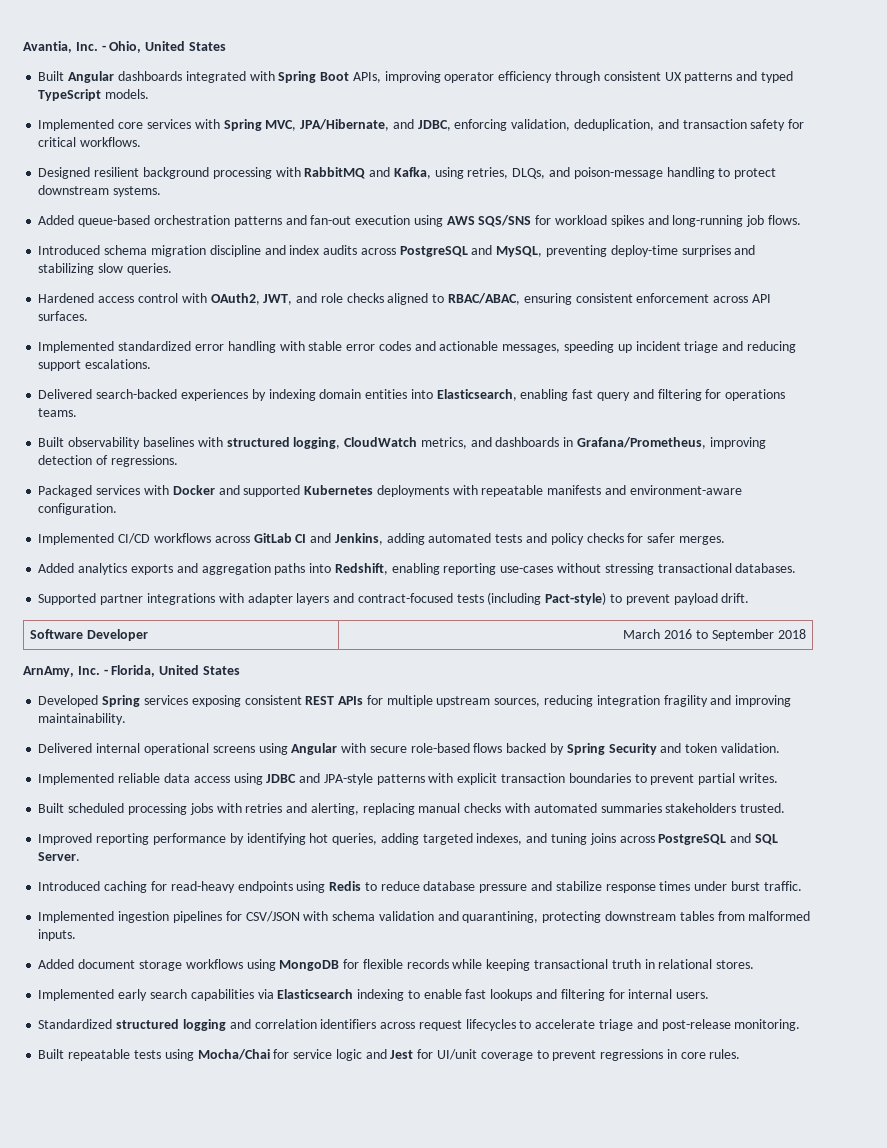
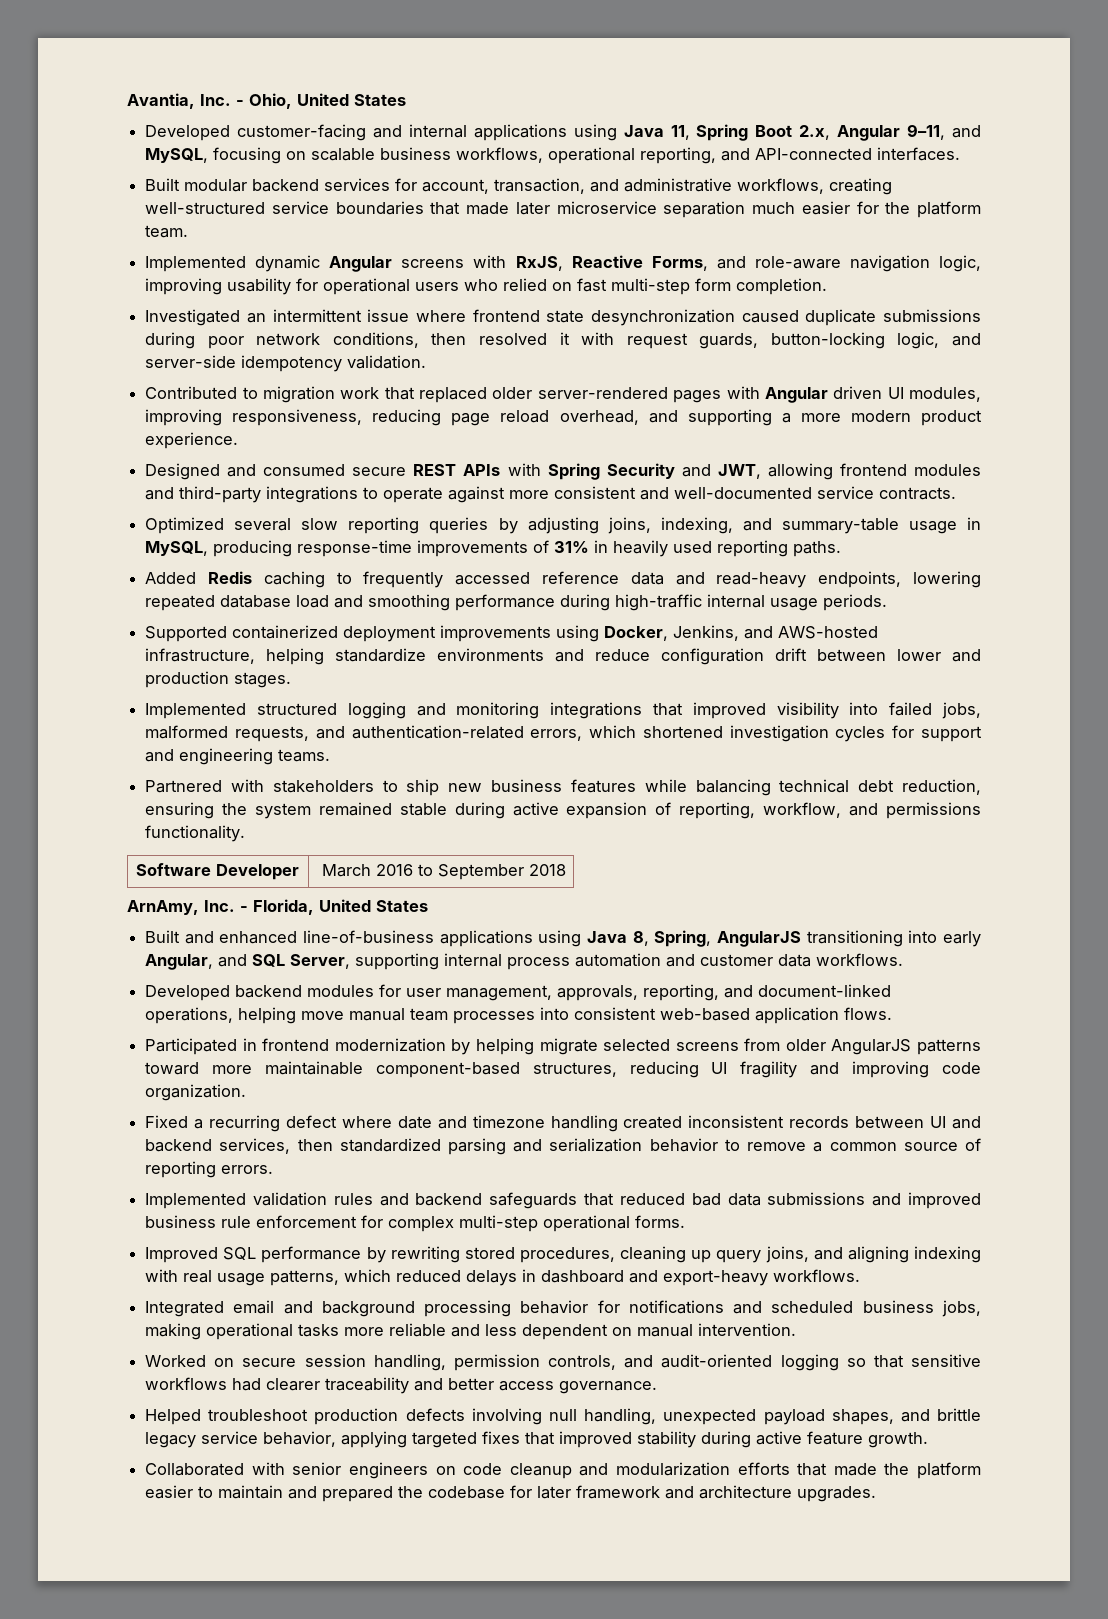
- Built Angular dashboards integrated with Spring Boot APIs, improving operator efficiency through consistent UX patterns and typed TypeScript models.
- Implemented core services with Spring MVC, JPA/Hibernate, and JDBC, enforcing validation, deduplication, and transaction safety for critical workflows.
- Designed resilient background processing with RabbitMQ and Kafka, using retries, DLQs, and poison-message handling to protect downstream systems.
- Added queue-based orchestration patterns and fan-out execution using AWS SQS/SNS for workload spikes and long-running job flows.
- Introduced schema migration discipline and index audits across PostgreSQL and MySQL, preventing deploy-time surprises and stabilizing slow queries.
- Hardened access control with OAuth2, JWT, and role checks aligned to RBAC/ABAC, ensuring consistent enforcement across API surfaces.
- Implemented standardized error handling with stable error codes and actionable messages, speeding up incident triage and reducing support escalations.
- Delivered search-backed experiences by indexing domain entities into Elasticsearch, enabling fast query and filtering for operations teams.
- Built observability baselines with structured logging, CloudWatch metrics, and dashboards in Grafana/Prometheus, improving detection of regressions.
- Packaged services with Docker and supported Kubernetes deployments with repeatable manifests and environment-aware configuration.
- Implemented CI/CD workflows across GitLab CI and Jenkins, adding automated tests and policy checks for safer merges.
- Added analytics exports and aggregation paths into Redshift, enabling reporting use-cases without stressing transactional databases.
- Supported partner integrations with adapter layers and contract-focused tests (including Pact-style) to prevent payload drift.
+ Developed customer-facing and internal applications using Java 11, Spring Boot 2.x, Angular 9–11, and MySQL, focusing on scalable business workflows, operational reporting, and API-connected interfaces.
+ Built modular backend services for account, transaction, and administrative workflows, creating well-structured service boundaries that made later microservice separation much easier for the platform team.
+ Implemented dynamic Angular screens with RxJS, Reactive Forms, and role-aware navigation logic, improving usability for operational users who relied on fast multi-step form completion.
+ Investigated an intermittent issue where frontend state desynchronization caused duplicate submissions during poor network conditions, then resolved it with request guards, button-locking logic, and server-side idempotency validation.
+ Contributed to migration work that replaced older server-rendered pages with Angular driven UI modules, improving responsiveness, reducing page reload overhead, and supporting a more modern product experience.
+ Designed and consumed secure REST APIs with Spring Security and JWT, allowing frontend modules and third-party integrations to operate against more consistent and well-documented service contracts.
+ Optimized several slow reporting queries by adjusting joins, indexing, and summary-table usage in MySQL, producing response-time improvements of 31% in heavily used reporting paths.
+ Added Redis caching to frequently accessed reference data and read-heavy endpoints, lowering repeated database load and smoothing performance during high-traffic internal usage periods.
+ Supported containerized deployment improvements using Docker, Jenkins, and AWS-hosted infrastructure, helping standardize environments and reduce configuration drift between lower and production stages.
+ Implemented structured logging and monitoring integrations that improved visibility into failed jobs, malformed requests, and authentication-related errors, which shortened investigation cycles for support and engineering teams.
+ Partnered with stakeholders to ship new business features while balancing technical debt reduction, ensuring the system remained stable during active expansion of reporting, workflow, and permissions functionality.
- Developed Spring services exposing consistent REST APIs for multiple upstream sources, reducing integration fragility and improving maintainability.
- Delivered internal operational screens using Angular with secure role-based flows backed by Spring Security and token validation.
- Implemented reliable data access using JDBC and JPA-style patterns with explicit transaction boundaries to prevent partial writes.
- Built scheduled processing jobs with retries and alerting, replacing manual checks with automated summaries stakeholders trusted.
+ Built and enhanced line-of-business applications using Java 8, Spring, AngularJS transitioning into early Angular, and SQL Server, supporting internal process automation and customer data workflows.
+ Developed backend modules for user management, approvals, reporting, and document-linked operations, helping move manual team processes into consistent web-based application flows.
+ Participated in frontend modernization by helping migrate selected screens from older AngularJS patterns toward more maintainable component-based structures, reducing UI fragility and improving code organization.
+ Fixed a recurring defect where date and timezone handling created inconsistent records between UI and backend services, then standardized parsing and serialization behavior to remove a common source of reporting errors.
+ Implemented validation rules and backend safeguards that reduced bad data submissions and improved business rule enforcement for complex multi-step operational forms.
- Improved reporting performance by identifying hot queries, adding targeted indexes, and tuning joins across PostgreSQL and SQL Server.
- Introduced caching for read-heavy endpoints using Redis to reduce database pressure and stabilize response times under burst traffic.
- Implemented ingestion pipelines for CSV/JSON with schema validation and quarantining, protecting downstream tables from malformed inputs.
- Added document storage workflows using MongoDB for flexible records while keeping transactional truth in relational stores.
- Implemented early search capabilities via Elasticsearch indexing to enable fast lookups and filtering for internal users.
- Standardized structured logging and correlation identifiers across request lifecycles to accelerate triage and post-release monitoring.
- Built repeatable tests using Mocha/Chai for service logic and Jest for UI/unit coverage to prevent regressions in core rules.
+ Improved SQL performance by rewriting stored procedures, cleaning up query joins, and aligning indexing with real usage patterns, which reduced delays in dashboard and export-heavy workflows.
+ Integrated email and background processing behavior for notifications and scheduled business jobs, making operational tasks more reliable and less dependent on manual intervention.
+ Worked on secure session handling, permission controls, and audit-oriented logging so that sensitive workflows had clearer traceability and better access governance.
+ Helped troubleshoot production defects involving null handling, unexpected payload shapes, and brittle legacy service behavior, applying targeted fixes that improved stability during active feature growth.
+ Collaborated with senior engineers on code cleanup and modularization efforts that made the platform easier to maintain and prepared the codebase for later framework and architecture upgrades.

